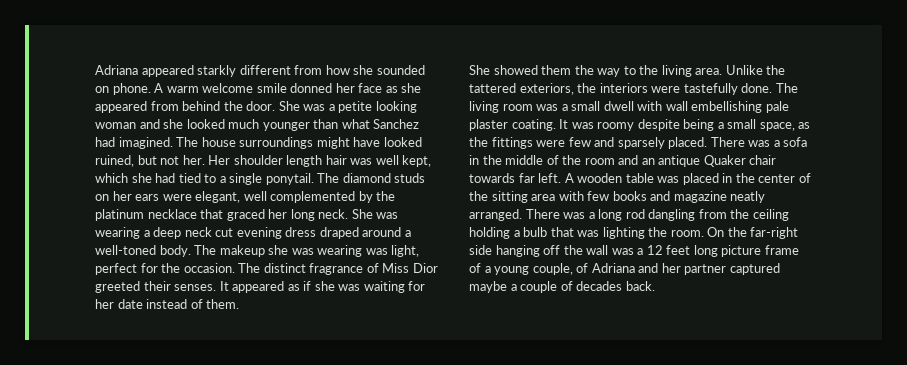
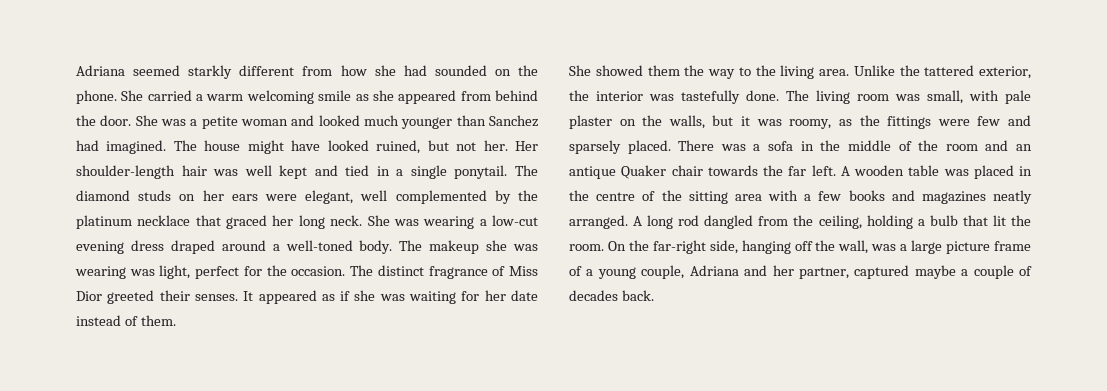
- Adriana appeared starkly different from how she sounded on phone. A warm welcome smile donned her face as she appeared from behind the door.
+ Adriana seemed starkly different from how she had sounded on the phone. She carried a warm welcoming smile as she appeared from behind the door.
- She was a petite looking woman and she looked much younger than what Sanchez had imagined.
+ She was a petite woman and looked much younger than Sanchez had imagined.
- The house surroundings might have looked ruined, but not her.
+ The house might have looked ruined, but not her.
- Her shoulder length hair was well kept, which she had tied to a single ponytail.
+ Her shoulder-length hair was well kept and tied in a single ponytail.
- She was wearing a deep neck cut evening dress draped around a well-toned body.
+ She was wearing a low-cut evening dress draped around a well-toned body.
- Unlike the tattered exteriors, the interiors were tastefully done.
+ Unlike the tattered exterior, the interior was tastefully done.
- The living room was a small dwell with wall embellishing pale plaster coating. It was roomy despite being a small space, as the fittings were few and sparsely placed.
+ The living room was small, with pale plaster on the walls, but it was roomy, as the fittings were few and sparsely placed.
- There was a sofa in the middle of the room and an antique Quaker chair towards far left.
+ There was a sofa in the middle of the room and an antique Quaker chair towards the far left.
- A wooden table was placed in the center of the sitting area with few books and magazine neatly arranged.
+ A wooden table was placed in the centre of the sitting area with a few books and magazines neatly arranged.
- There was a long rod dangling from the ceiling holding a bulb that was lighting the room.
+ A long rod dangled from the ceiling, holding a bulb that lit the room.
- On the far-right side hanging off the wall was a 12 feet long picture frame of a young couple, of Adriana and her partner captured maybe a couple of decades back.
+ On the far-right side, hanging off the wall, was a large picture frame of a young couple, Adriana and her partner, captured maybe a couple of decades back.

